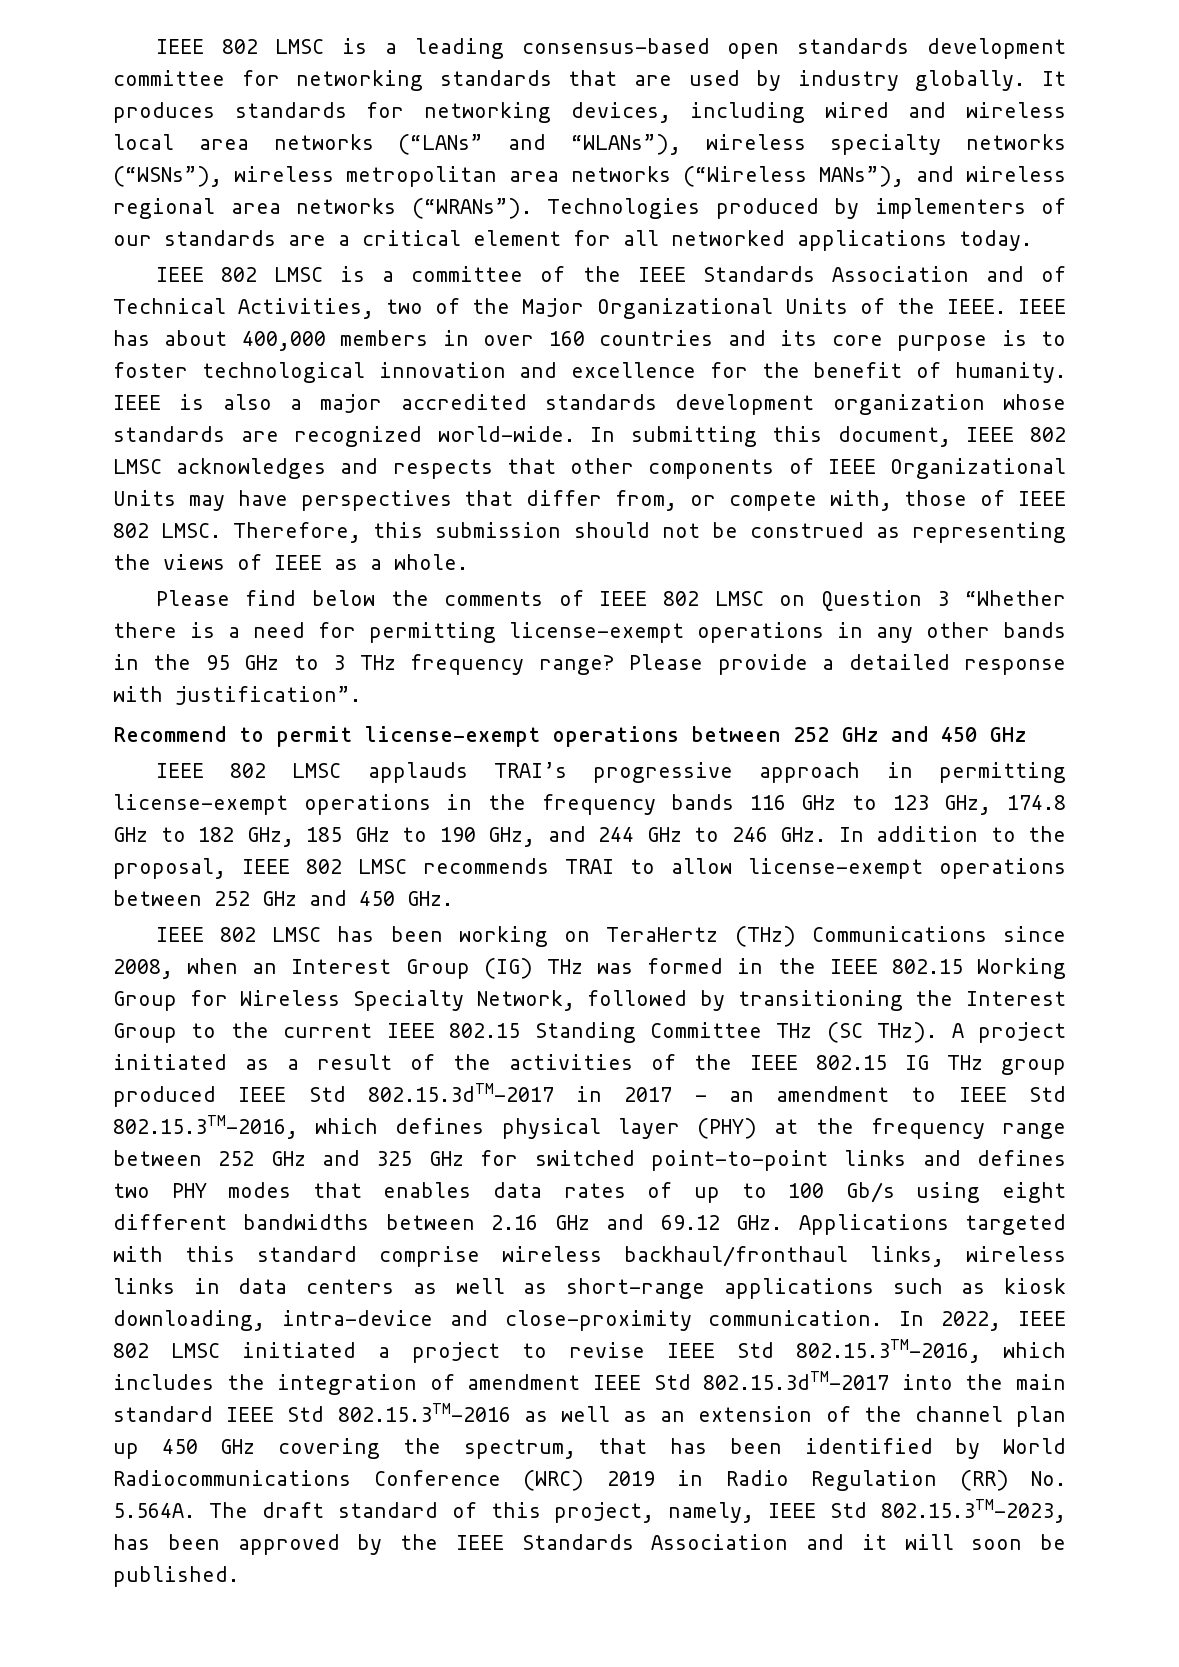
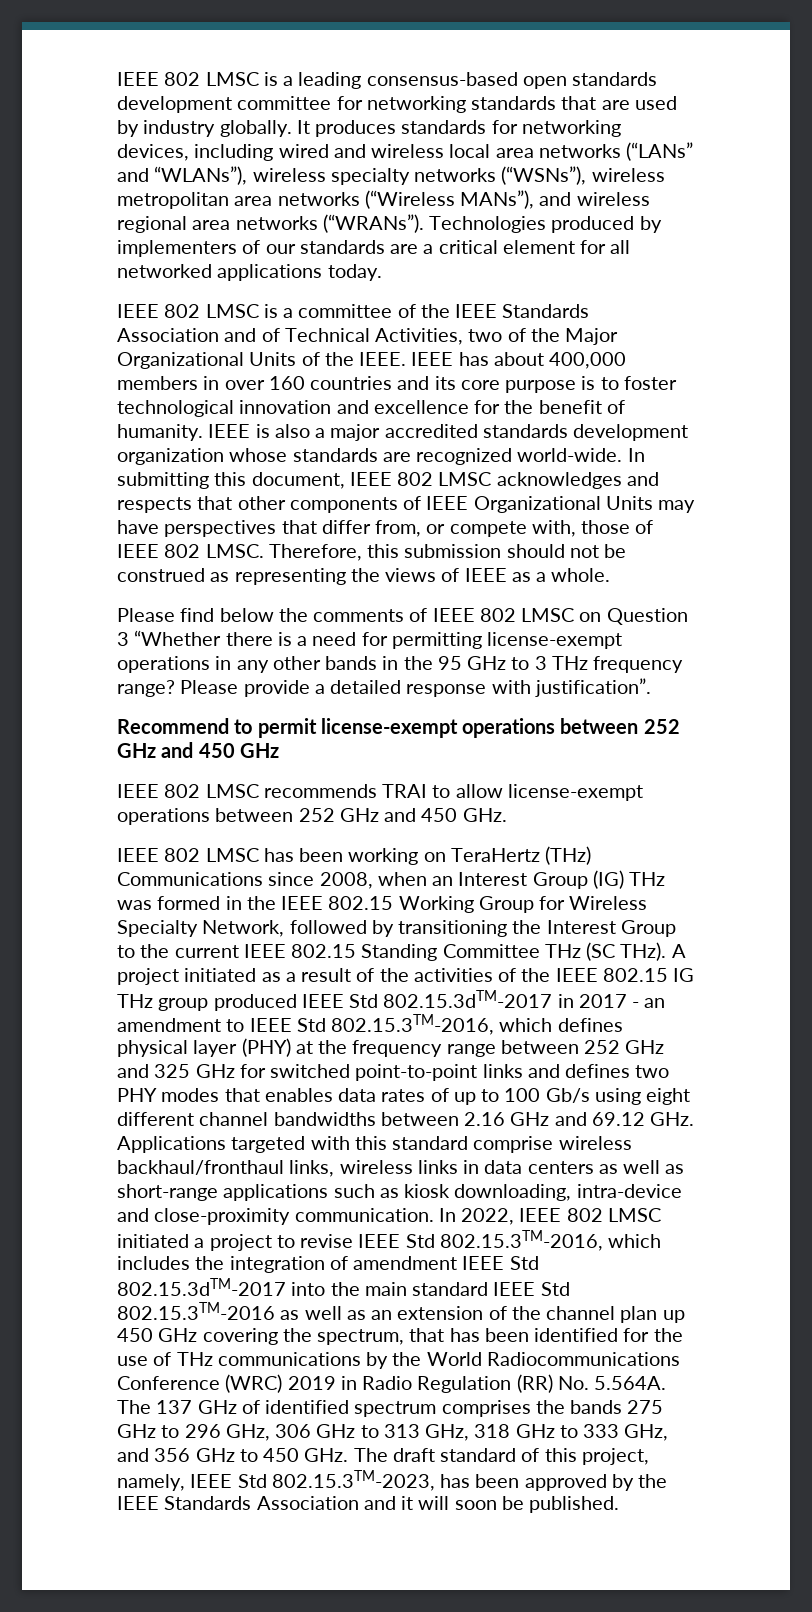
- IEEE 802 LMSC applauds TRAI’s progressive approach in permitting license-exempt operations in the frequency bands 116 GHz to 123 GHz, 174.8 GHz to 182 GHz, 185 GHz to 190 GHz, and 244 GHz to 246 GHz. In addition to the proposal, IEEE 802 LMSC recommends TRAI to allow license-exempt operations between 252 GHz and 450 GHz.
+ IEEE 802 LMSC recommends TRAI to allow license-exempt operations between 252 GHz and 450 GHz.
- A project initiated as a result of the activities of the IEEE 802.15 IG THz group produced IEEE Std 802.15.3dTM-2017 in 2017 - an amendment to IEEE Std 802.15.3TM-2016, which defines physical layer (PHY) at the frequency range between 252 GHz and 325 GHz for switched point-to-point links and defines two PHY modes that enables data rates of up to 100 Gb/s using eight different bandwidths between 2.16 GHz and 69.12 GHz. Applications targeted with this standard comprise wireless backhaul/fronthaul links, wireless links in data centers as well as short-range applications such as kiosk downloading, intra-device and close-proximity communication.
+ A project initiated as a result of the activities of the IEEE 802.15 IG THz group produced IEEE Std 802.15.3dTM-2017 in 2017 - an amendment to IEEE Std 802.15.3TM-2016, which defines physical layer (PHY) at the frequency range between 252 GHz and 325 GHz for switched point-to-point links and defines two PHY modes that enables data rates of up to 100 Gb/s using eight different channel bandwidths between 2.16 GHz and 69.12 GHz. Applications targeted with this standard comprise wireless backhaul/fronthaul links, wireless links in data centers as well as short-range applications such as kiosk downloading, intra-device and close-proximity communication.
- In 2022, IEEE 802 LMSC initiated a project to revise IEEE Std 802.15.3TM-2016, which includes the integration of amendment IEEE Std 802.15.3dTM-2017 into the main standard IEEE Std 802.15.3TM-2016 as well as an extension of the channel plan up 450 GHz covering the spectrum, that has been identified by World Radiocommunications Conference (WRC) 2019 in Radio Regulation (RR) No. 5.564A. The draft standard of this project, namely, IEEE Std 802.15.3TM-2023, has been approved by the IEEE Standards Association and it will soon be published.
+ In 2022, IEEE 802 LMSC initiated a project to revise IEEE Std 802.15.3TM-2016, which includes the integration of amendment IEEE Std 802.15.3dTM-2017 into the main standard IEEE Std 802.15.3TM-2016 as well as an extension of the channel plan up 450 GHz covering the spectrum, that has been identified for the use of THz communications by the World Radiocommunications Conference (WRC) 2019 in Radio Regulation (RR) No. 5.564A. The 137 GHz of identified spectrum comprises the bands 275 GHz to 296 GHz, 306 GHz to 313 GHz, 318 GHz to 333 GHz, and 356 GHz to 450 GHz. The draft standard of this project, namely, IEEE Std 802.15.3TM-2023, has been approved by the IEEE Standards Association and it will soon be published.

